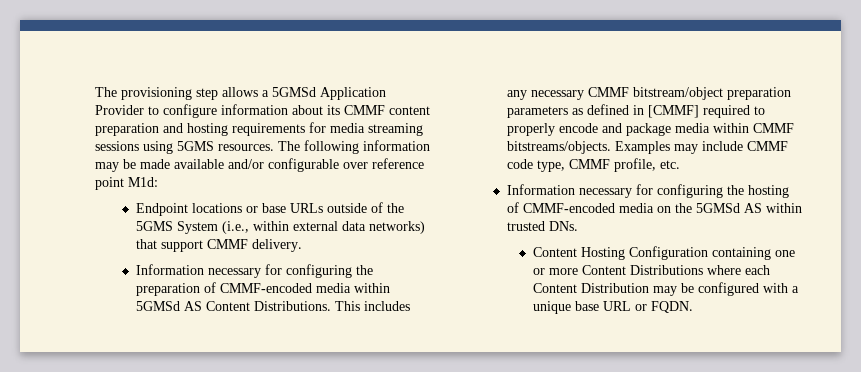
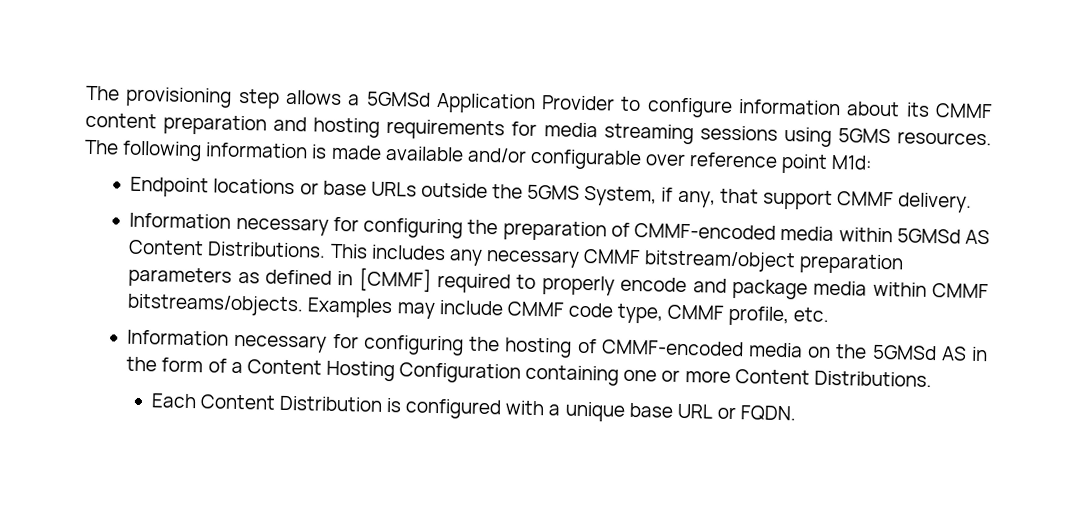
- The following information may be made available and/or configurable over reference point M1d:
+ The following information is made available and/or configurable over reference point M1d:
- Endpoint locations or base URLs outside of the 5GMS System (i.e., within external data networks) that support CMMF delivery.
+ Endpoint locations or base URLs outside the 5GMS System, if any, that support CMMF delivery.
- Information necessary for configuring the hosting of CMMF-encoded media on the 5GMSd AS within trusted DNs.
- Content Hosting Configuration containing one or more Content Distributions where each Content Distribution may be configured with a unique base URL or FQDN.
+ Information necessary for configuring the hosting of CMMF-encoded media on the 5GMSd AS in the form of a Content Hosting Configuration containing one or more Content Distributions.
+ Each Content Distribution is configured with a unique base URL or FQDN.

